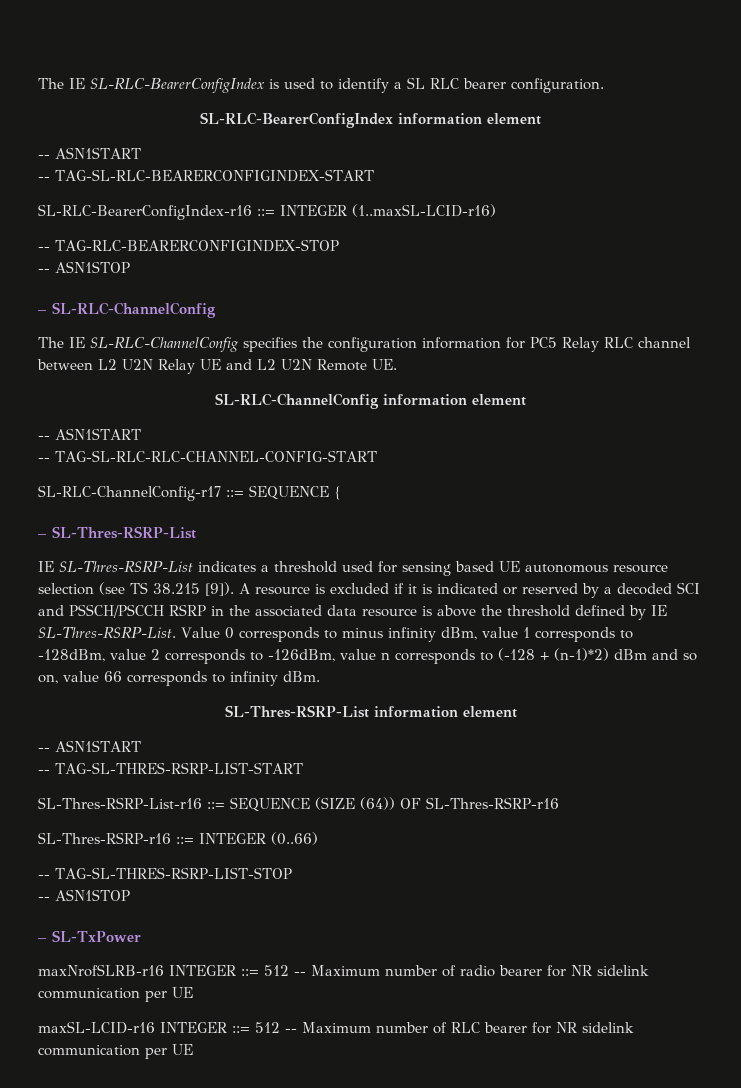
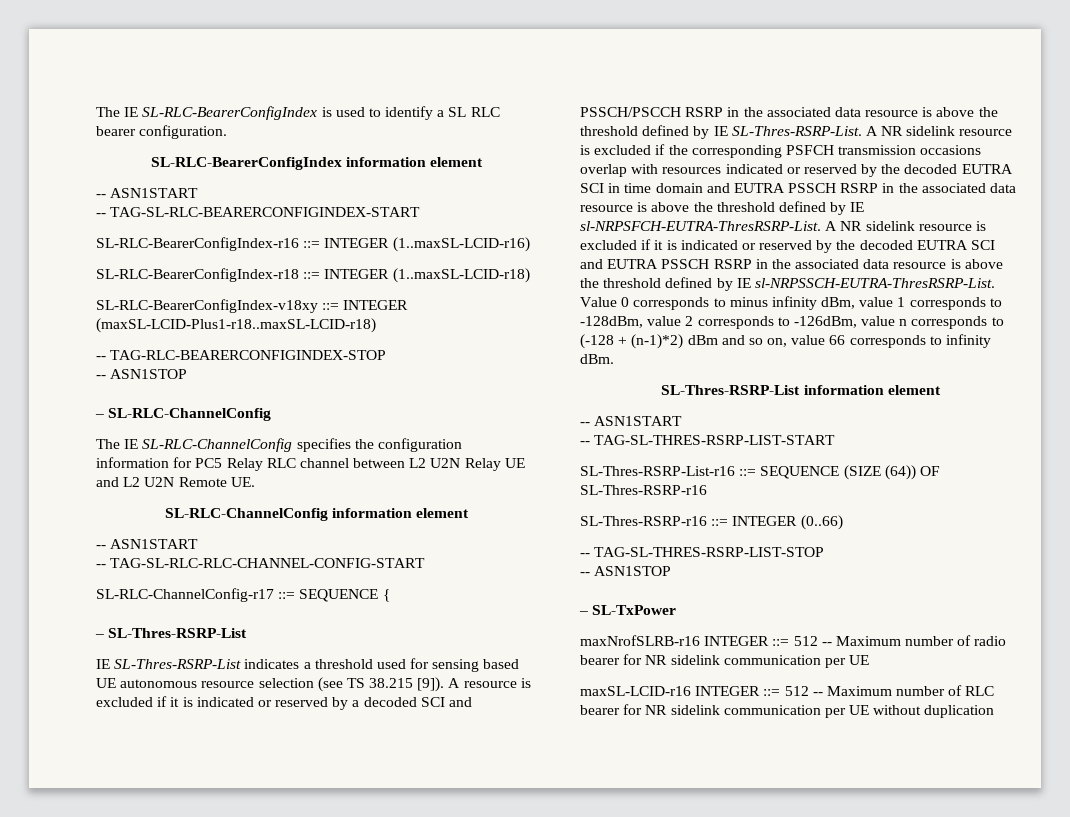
+ SL-RLC-BearerConfigIndex-r18 ::= INTEGER (1..maxSL-LCID-r18)
+ SL-RLC-BearerConfigIndex-v18xy ::= INTEGER (maxSL-LCID-Plus1-r18..maxSL-LCID-r18)
+ A NR sidelink resource is excluded if the corresponding PSFCH transmission occasions overlap with resources indicated or reserved by the decoded EUTRA SCI in time domain and EUTRA PSSCH RSRP in the associated data resource is above the threshold defined by IE sl-NRPSFCH-EUTRA-ThresRSRP-List. A NR sidelink resource is excluded if it is indicated or reserved by the decoded EUTRA SCI and EUTRA PSSCH RSRP in the associated data resource is above the threshold defined by IE sl-NRPSSCH-EUTRA-ThresRSRP-List.
- maxSL-LCID-r16 INTEGER ::= 512 -- Maximum number of RLC bearer for NR sidelink communication per UE
+ maxSL-LCID-r16 INTEGER ::= 512 -- Maximum number of RLC bearer for NR sidelink communication per UE without duplication

